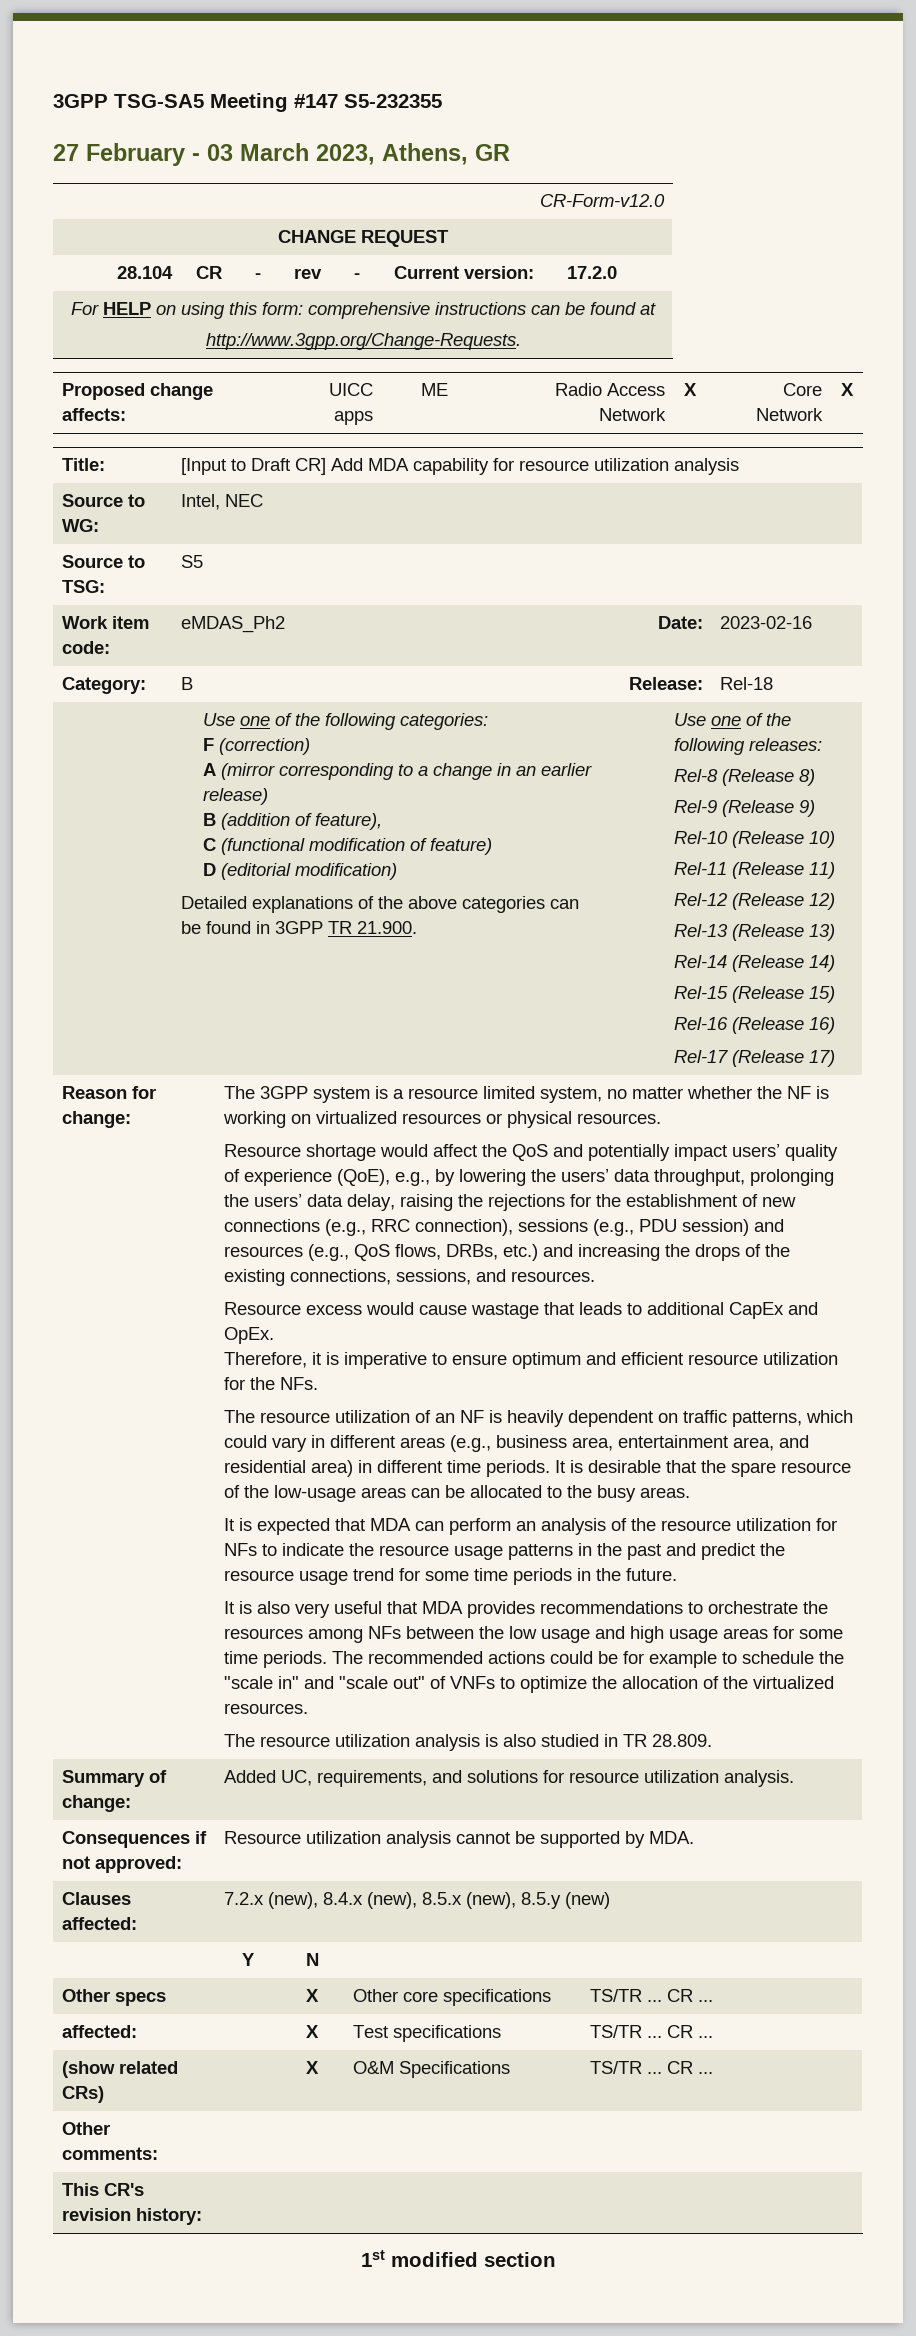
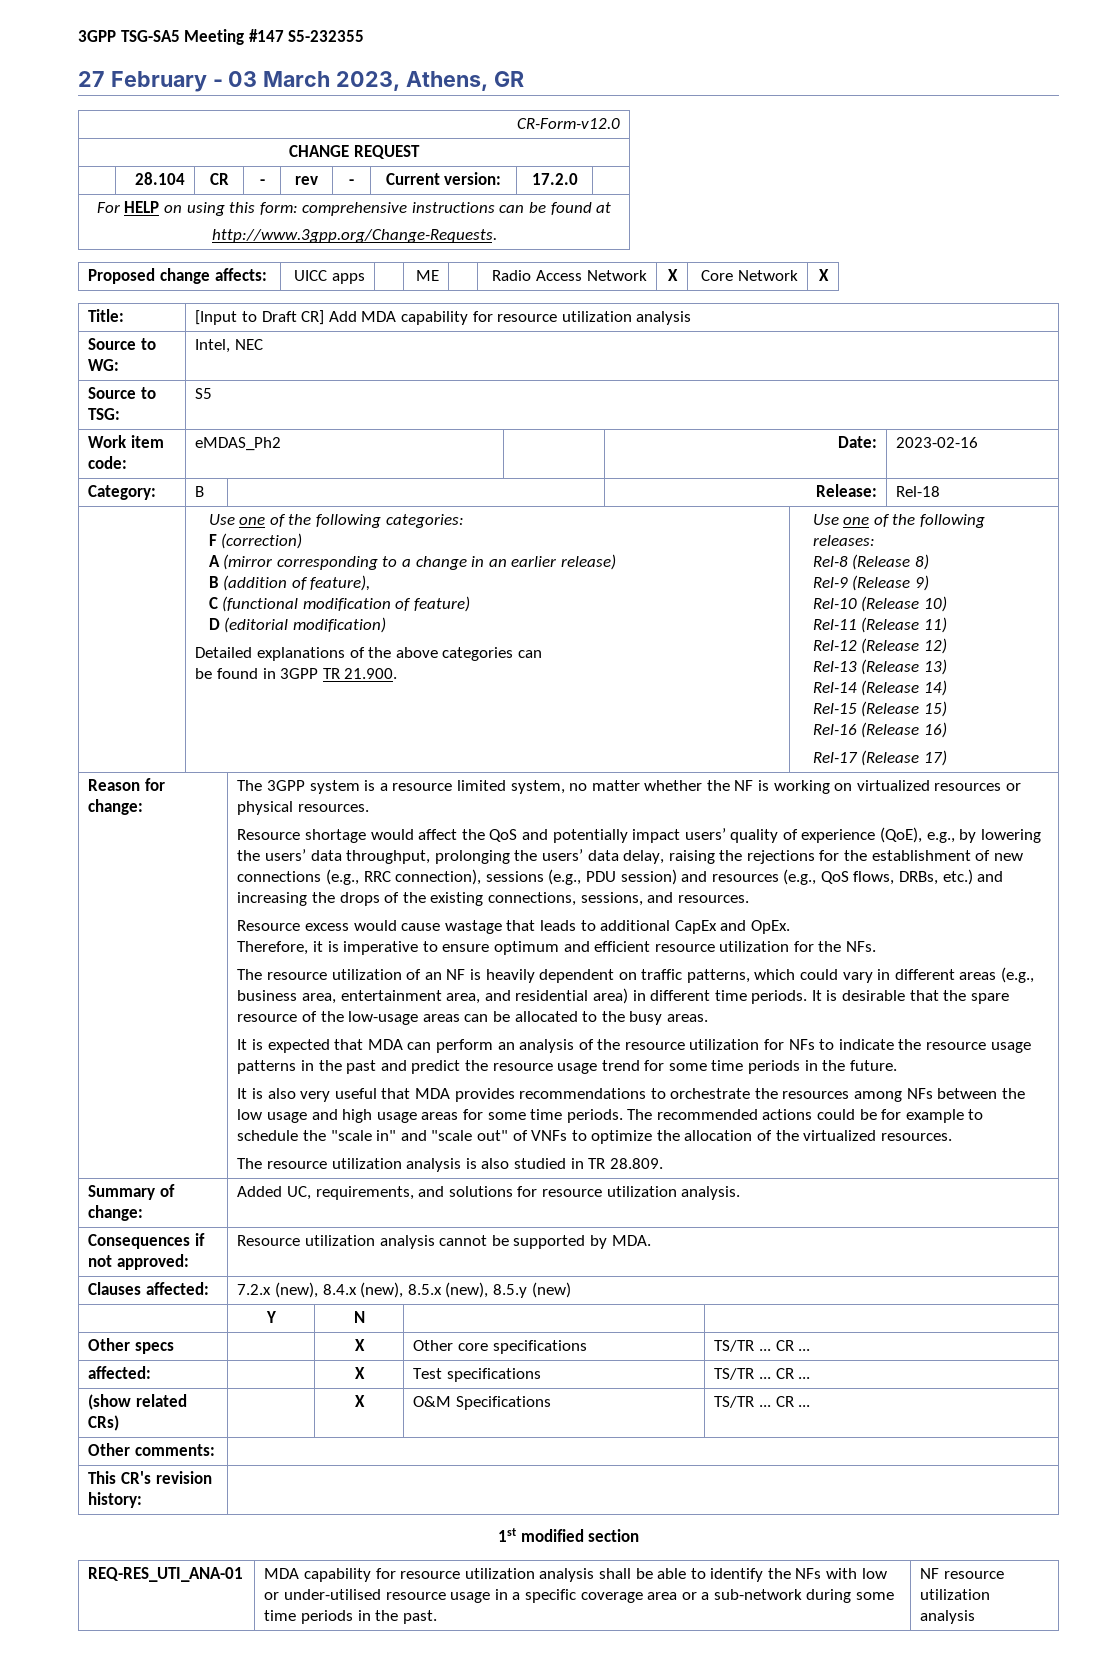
+ REQ-RES_UTI_ANA-01 | MDA capability for resource utilization analysis shall be able to identify the NFs with low or under-utilised resource usage in a specific coverage area or a sub-network during some time periods in the past. | NF resource utilization analysis

